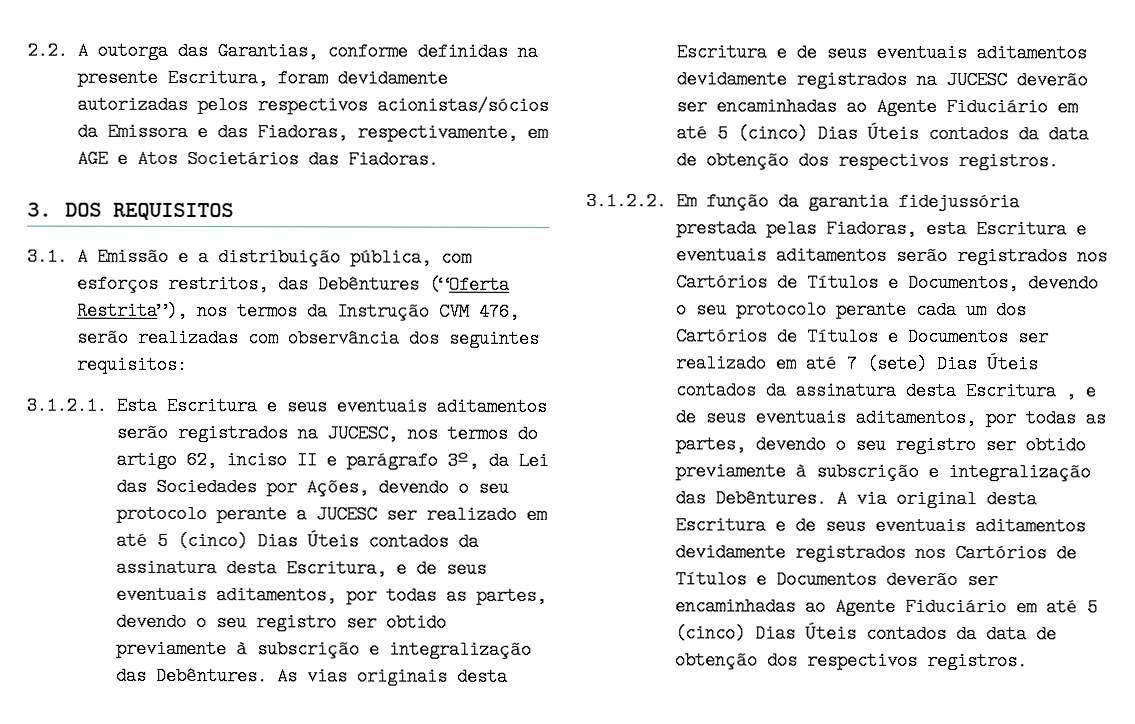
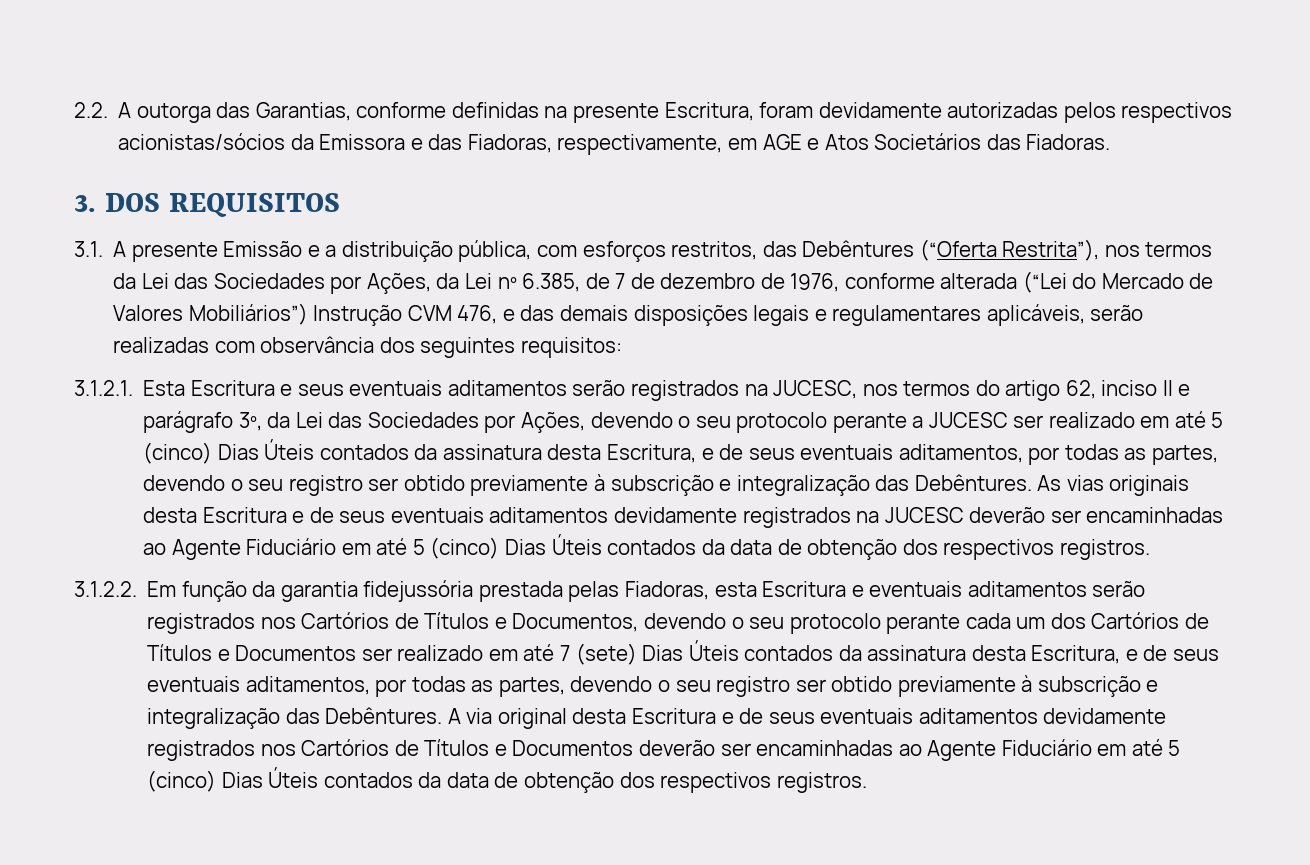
- 3.1. A Emissão e a distribuição pública, com esforços restritos, das Debêntures (“Oferta Restrita”), nos termos da Instrução CVM 476, serão realizadas com observância dos seguintes requisitos:
+ 3.1. A presente Emissão e a distribuição pública, com esforços restritos, das Debêntures (“Oferta Restrita”), nos termos da Lei das Sociedades por Ações, da Lei nº 6.385, de 7 de dezembro de 1976, conforme alterada (“Lei do Mercado de Valores Mobiliários”) Instrução CVM 476, e das demais disposições legais e regulamentares aplicáveis, serão realizadas com observância dos seguintes requisitos:
- 3.1.2.2. Em função da garantia fidejussória prestada pelas Fiadoras, esta Escritura e eventuais aditamentos serão registrados nos Cartórios de Títulos e Documentos, devendo o seu protocolo perante cada um dos Cartórios de Títulos e Documentos ser realizado em até 7 (sete) Dias Úteis contados da assinatura desta Escritura , e de seus eventuais aditamentos, por todas as partes, devendo o seu registro ser obtido previamente à subscrição e integralização das Debêntures.
+ 3.1.2.2. Em função da garantia fidejussória prestada pelas Fiadoras, esta Escritura e eventuais aditamentos serão registrados nos Cartórios de Títulos e Documentos, devendo o seu protocolo perante cada um dos Cartórios de Títulos e Documentos ser realizado em até 7 (sete) Dias Úteis contados da assinatura desta Escritura, e de seus eventuais aditamentos, por todas as partes, devendo o seu registro ser obtido previamente à subscrição e integralização das Debêntures.

